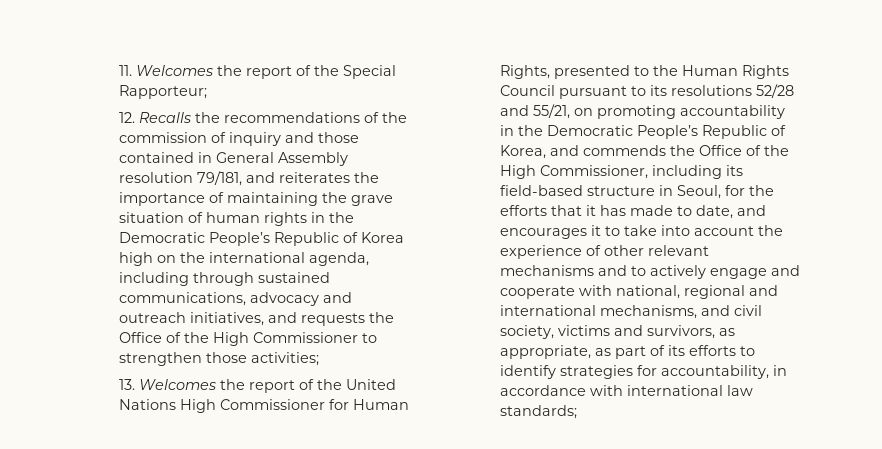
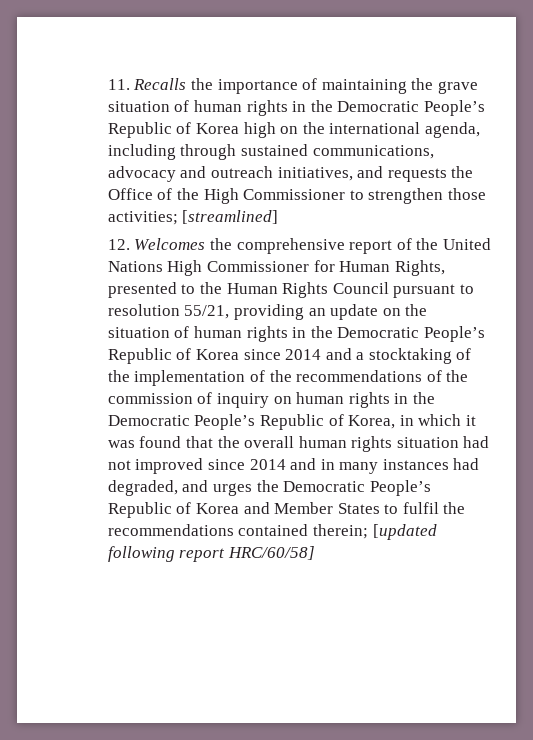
- 11. Welcomes the report of the Special Rapporteur;
- 12. Recalls the recommendations of the commission of inquiry and those contained in General Assembly resolution 79/181, and reiterates the importance of maintaining the grave situation of human rights in the Democratic People’s Republic of Korea high on the international agenda, including through sustained communications, advocacy and outreach initiatives, and requests the Office of the High Commissioner to strengthen those activities;
- 13. Welcomes the report of the United Nations High Commissioner for Human Rights, presented to the Human Rights Council pursuant to its resolutions 52/28 and 55/21, on promoting accountability in the Democratic People’s Republic of Korea, and commends the Office of the High Commissioner, including its field-based structure in Seoul, for the efforts that it has made to date, and encourages it to take into account the experience of other relevant mechanisms and to actively engage and cooperate with national, regional and international mechanisms, and civil society, victims and survivors, as appropriate, as part of its efforts to identify strategies for accountability, in accordance with international law standards;
+ 11. Recalls the importance of maintaining the grave situation of human rights in the Democratic People’s Republic of Korea high on the international agenda, including through sustained communications, advocacy and outreach initiatives, and requests the Office of the High Commissioner to strengthen those activities; [streamlined]
+ 12. Welcomes the comprehensive report of the United Nations High Commissioner for Human Rights, presented to the Human Rights Council pursuant to resolution 55/21, providing an update on the situation of human rights in the Democratic People’s Republic of Korea since 2014 and a stocktaking of the implementation of the recommendations of the commission of inquiry on human rights in the Democratic People’s Republic of Korea, in which it was found that the overall human rights situation had not improved since 2014 and in many instances had degraded, and urges the Democratic People’s Republic of Korea and Member States to fulfil the recommendations contained therein; [updated following report HRC/60/58]

